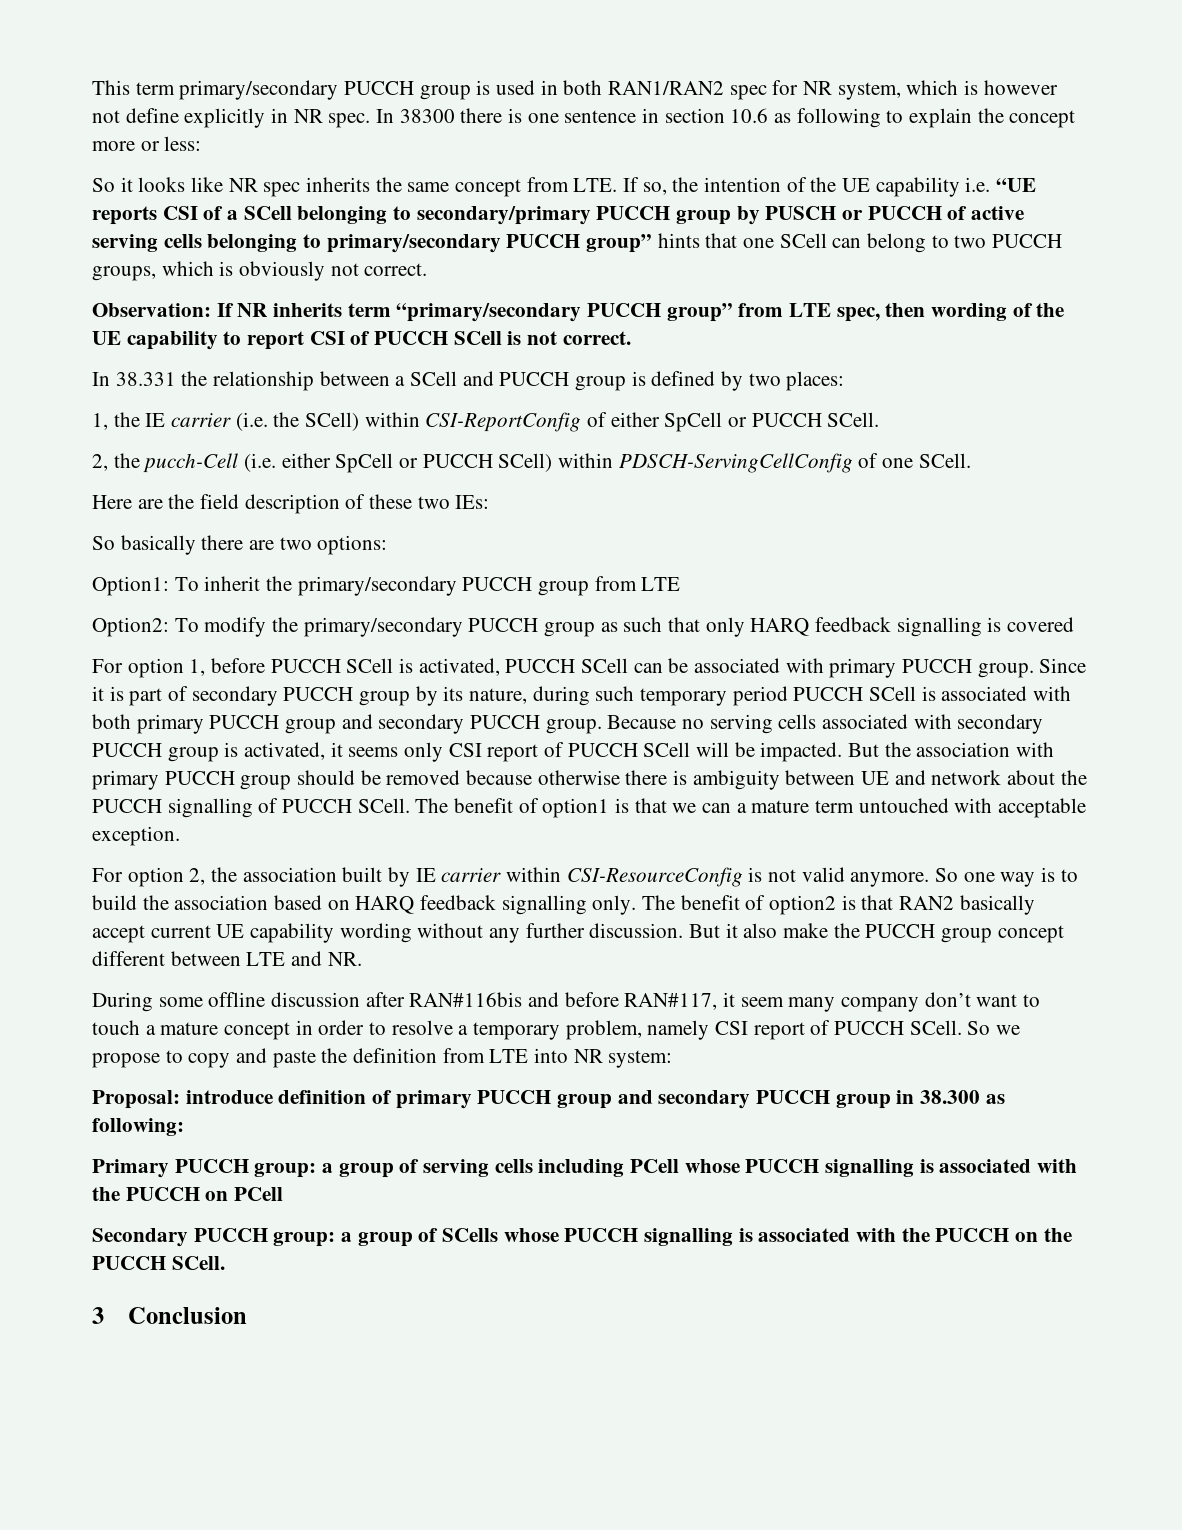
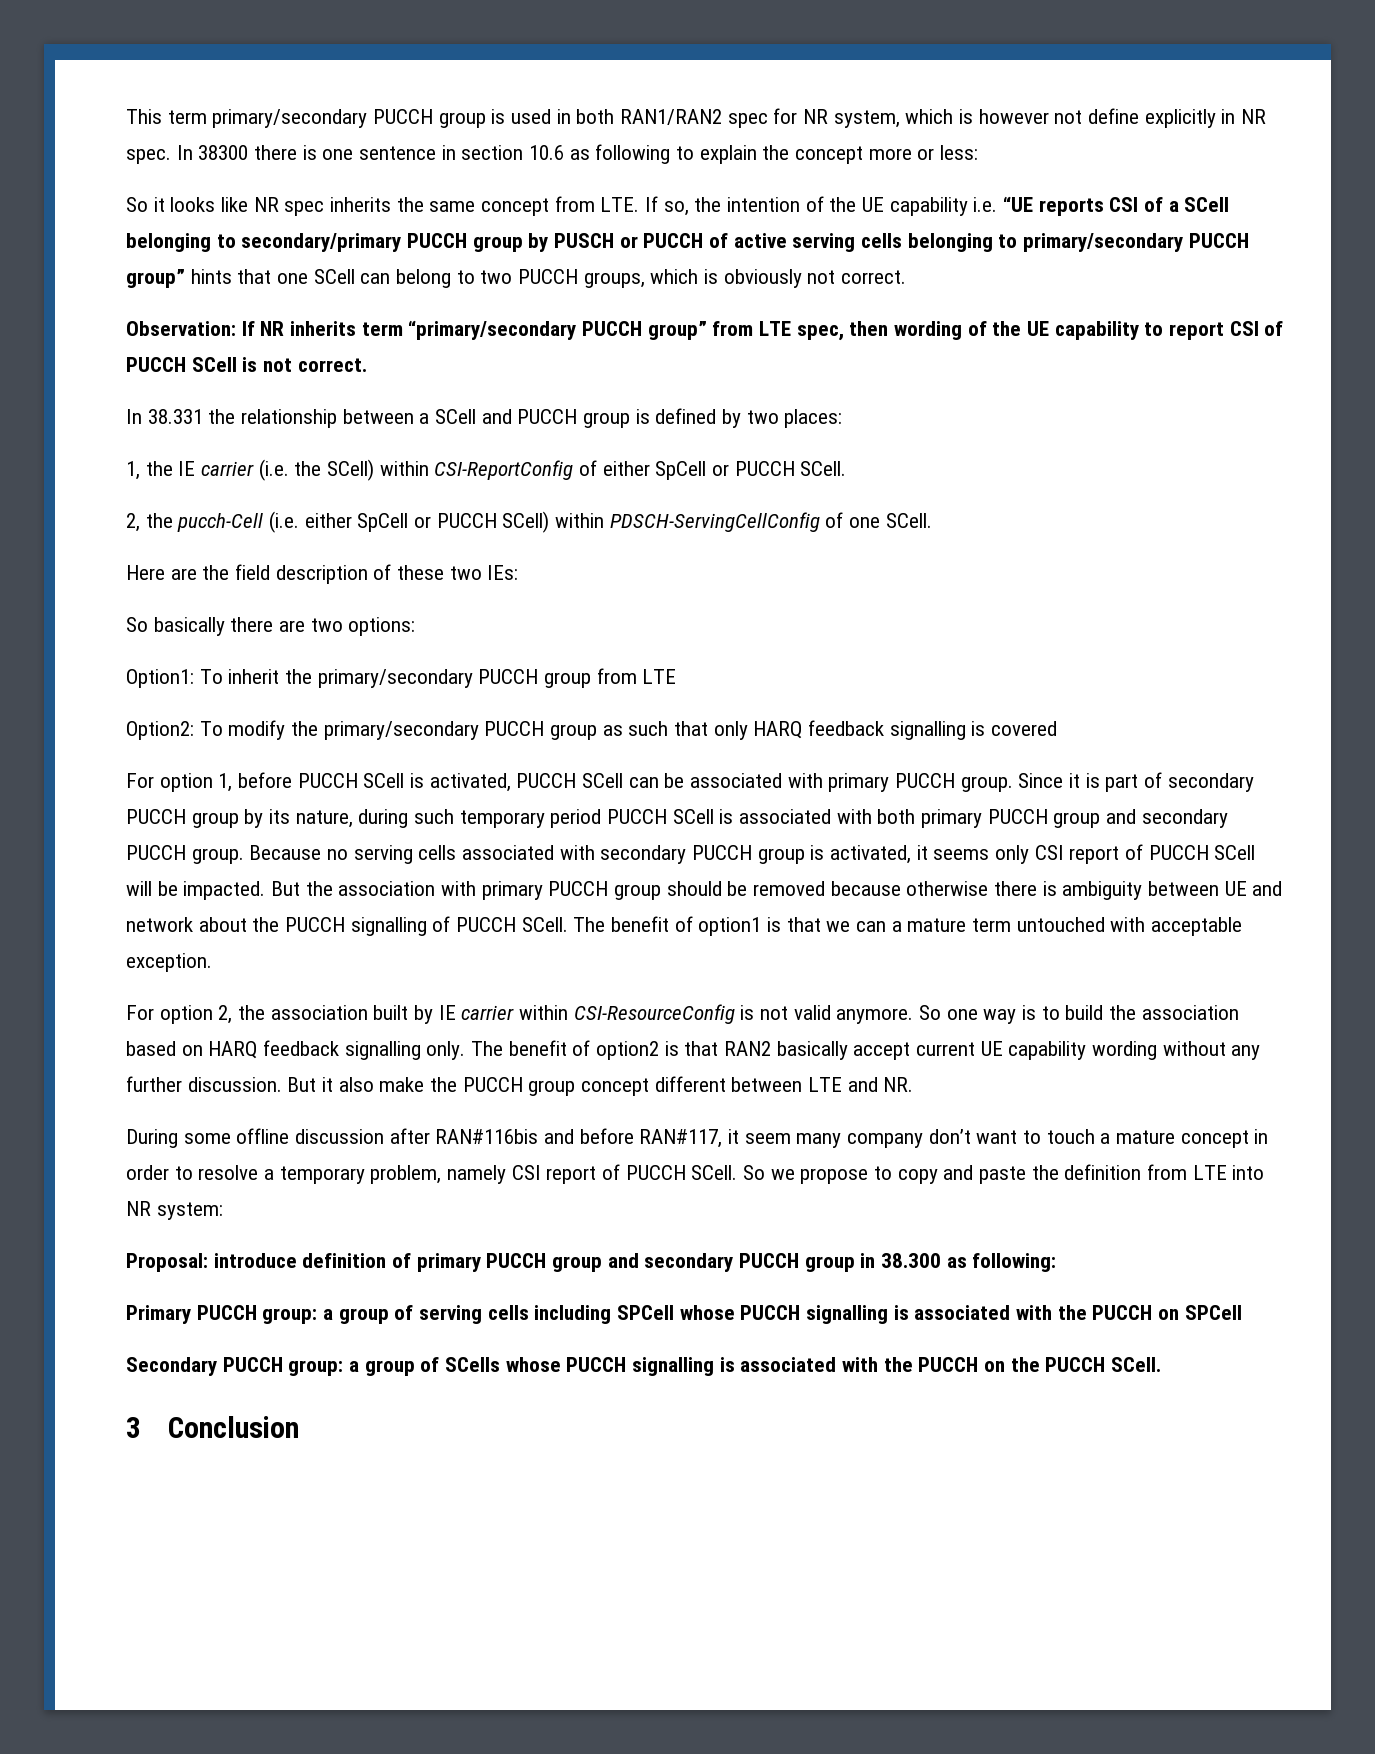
- Primary PUCCH group: a group of serving cells including PCell whose PUCCH signalling is associated with the PUCCH on PCell
+ Primary PUCCH group: a group of serving cells including SPCell whose PUCCH signalling is associated with the PUCCH on SPCell

